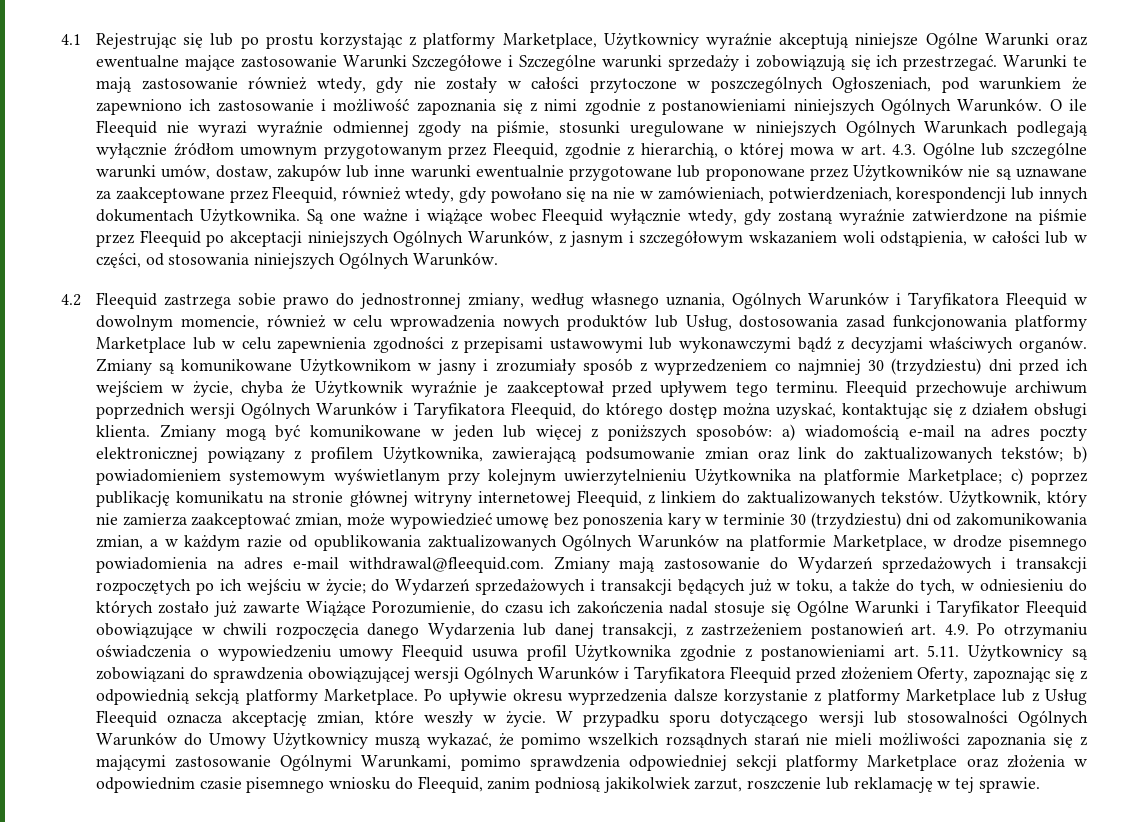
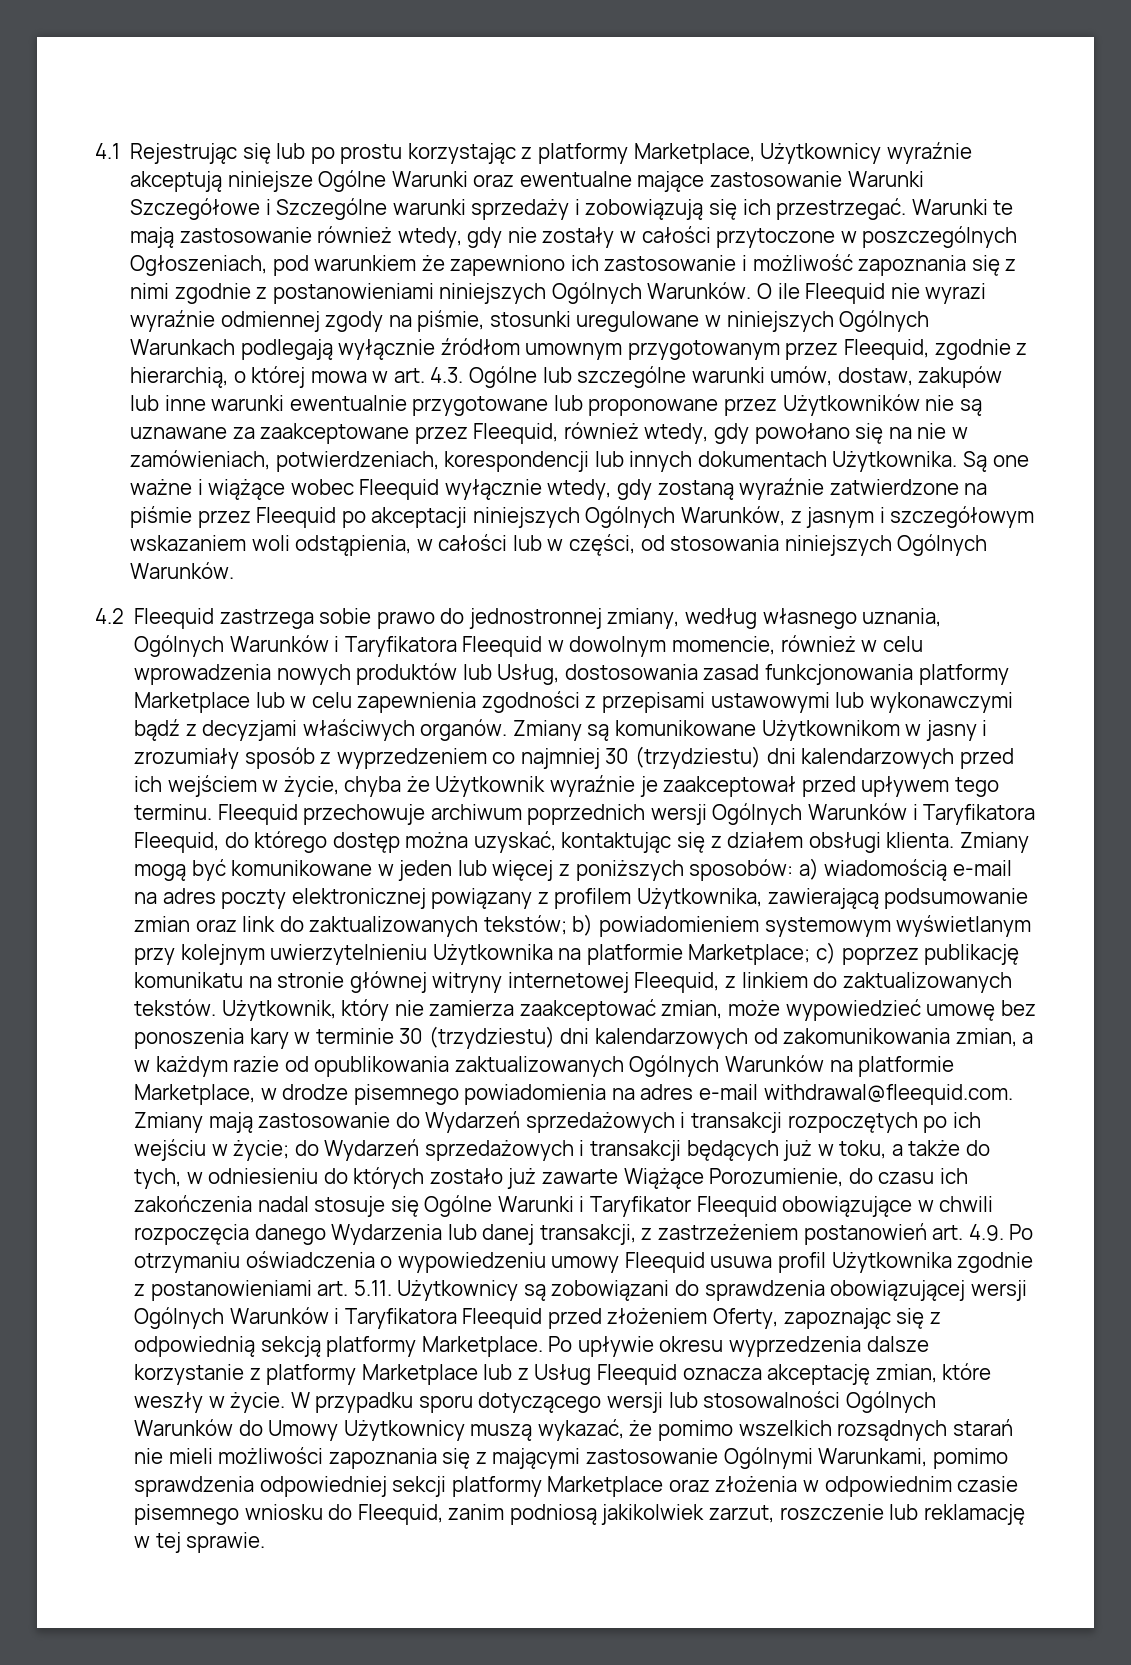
- Zmiany są komunikowane Użytkownikom w jasny i zrozumiały sposób z wyprzedzeniem co najmniej 30 (trzydziestu) dni przed ich wejściem w życie, chyba że Użytkownik wyraźnie je zaakceptował przed upływem tego terminu.
+ Zmiany są komunikowane Użytkownikom w jasny i zrozumiały sposób z wyprzedzeniem co najmniej 30 (trzydziestu) dni kalendarzowych przed ich wejściem w życie, chyba że Użytkownik wyraźnie je zaakceptował przed upływem tego terminu.
- Użytkownik, który nie zamierza zaakceptować zmian, może wypowiedzieć umowę bez ponoszenia kary w terminie 30 (trzydziestu) dni od zakomunikowania zmian, a w każdym razie od opublikowania zaktualizowanych Ogólnych Warunków na platformie Marketplace, w drodze pisemnego powiadomienia na adres e-mail withdrawal@fleequid.com. Zmiany mają zastosowanie do Wydarzeń sprzedażowych i transakcji rozpoczętych po ich wejściu w życie;
+ Użytkownik, który nie zamierza zaakceptować zmian, może wypowiedzieć umowę bez ponoszenia kary w terminie 30 (trzydziestu) dni kalendarzowych od zakomunikowania zmian, a w każdym razie od opublikowania zaktualizowanych Ogólnych Warunków na platformie Marketplace, w drodze pisemnego powiadomienia na adres e-mail withdrawal@fleequid.com. Zmiany mają zastosowanie do Wydarzeń sprzedażowych i transakcji rozpoczętych po ich wejściu w życie;

